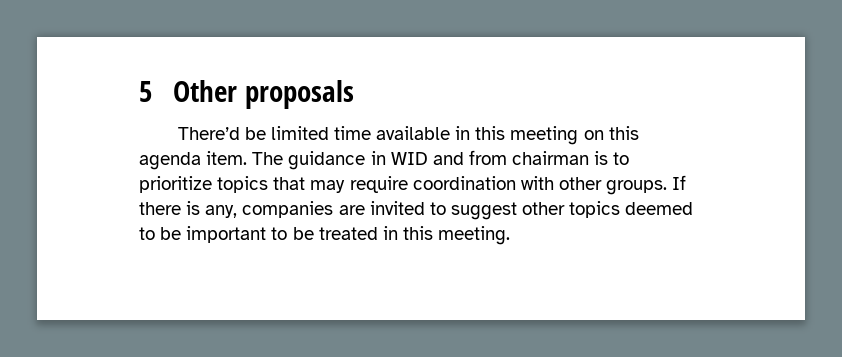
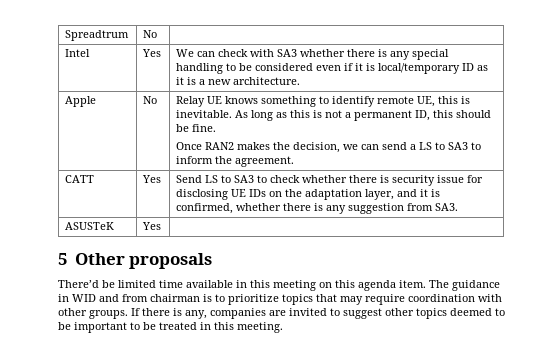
+ Spreadtrum | No |
+ Intel | Yes | We can check with SA3 whether there is any special handling to be considered even if it is local/temporary ID as it is a new architecture.
+ Apple | No | Relay UE knows something to identify remote UE, this is inevitable. As long as this is not a permanent ID, this should be fine.
+ Once RAN2 makes the decision, we can send a LS to SA3 to inform the agreement.
+ CATT | Yes | Send LS to SA3 to check whether there is security issue for disclosing UE IDs on the adaptation layer, and it is confirmed, whether there is any suggestion from SA3.
+ ASUSTeK | Yes |

